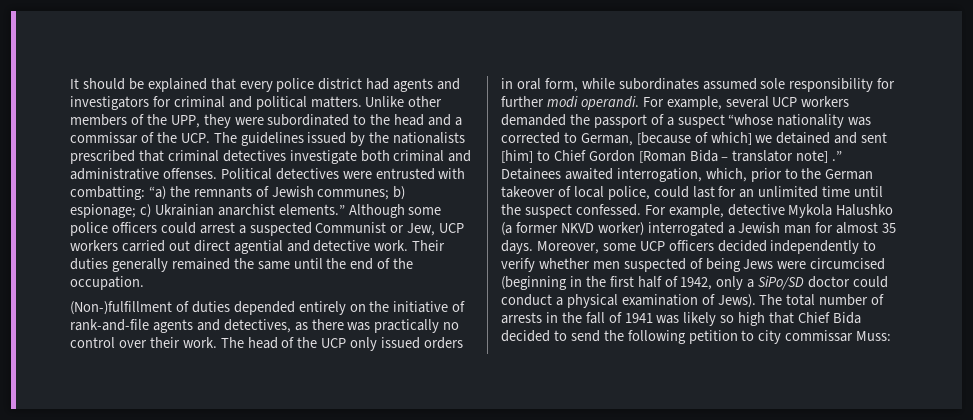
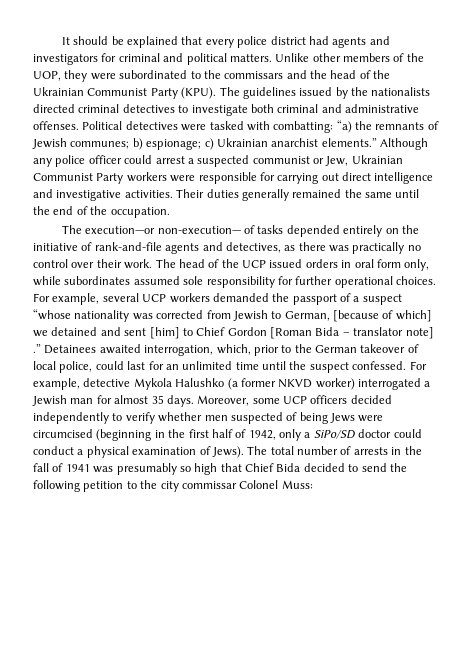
- Unlike other members of the UPP, they were subordinated to the head and a commissar of the UCP. The guidelines issued by the nationalists prescribed that criminal detectives investigate both criminal and administrative offenses.
+ Unlike other members of the UOP, they were subordinated to the commissars and the head of the Ukrainian Communist Party (KPU). The guidelines issued by the nationalists directed criminal detectives to investigate both criminal and administrative offenses.
- Political detectives were entrusted with combatting: “a) the remnants of Jewish communes; b) espionage; c) Ukrainian anarchist elements.”
+ Political detectives were tasked with combatting: “a) the remnants of Jewish communes; b) espionage; c) Ukrainian anarchist elements.”
- Although some police officers could arrest a suspected Communist or Jew, UCP workers carried out direct agential and detective work.
+ Although any police officer could arrest a suspected communist or Jew, Ukrainian Communist Party workers were responsible for carrying out direct intelligence and investigative activities.
- (Non-)fulfillment of duties depended entirely on the initiative of rank-and-file agents and detectives, as there was practically no control over their work.
+ The execution—or non-execution— of tasks depended entirely on the initiative of rank-and-file agents and detectives, as there was practically no control over their work.
- The head of the UCP only issued orders in oral form, while subordinates assumed sole responsibility for further modi operandi.
+ The head of the UCP issued orders in oral form only, while subordinates assumed sole responsibility for further operational choices.
- For example, several UCP workers demanded the passport of a suspect “whose nationality was corrected to German, [because of which] we detained and sent [him] to Chief Gordon [Roman Bida – translator note] .”
+ For example, several UCP workers demanded the passport of a suspect “whose nationality was corrected from Jewish to German, [because of which] we detained and sent [him] to Chief Gordon [Roman Bida – translator note] .”
- The total number of arrests in the fall of 1941 was likely so high that Chief Bida decided to send the following petition to city commissar Muss:
+ The total number of arrests in the fall of 1941 was presumably so high that Chief Bida decided to send the following petition to the city commissar Colonel Muss:

